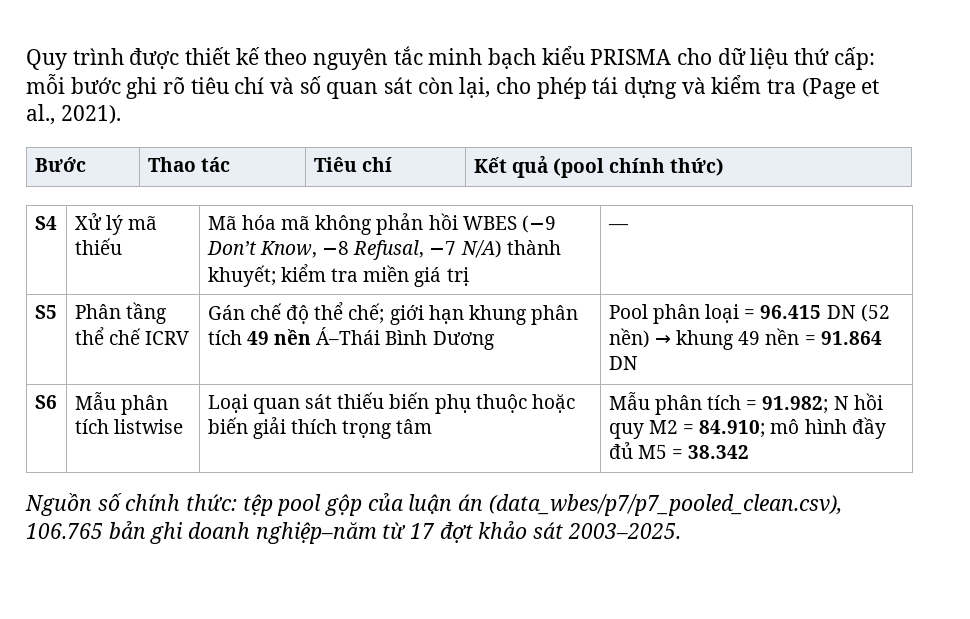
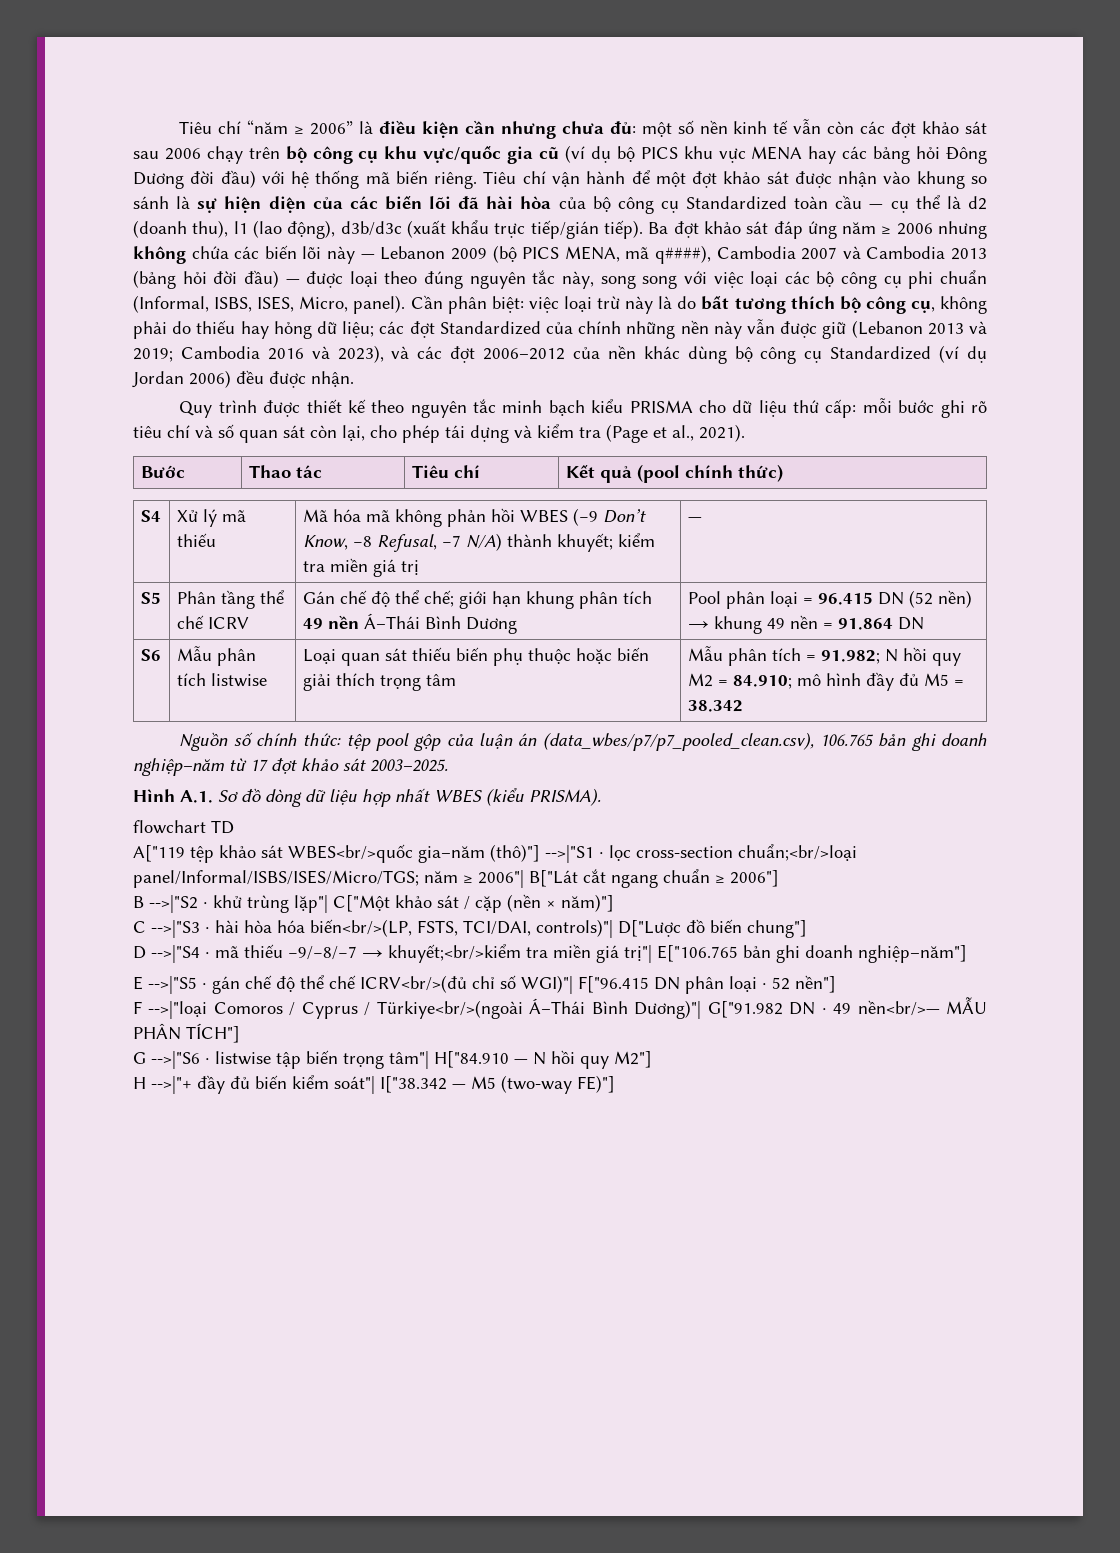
+ Tiêu chí “năm ≥ 2006” là điều kiện cần nhưng chưa đủ: một số nền kinh tế vẫn còn các đợt khảo sát sau 2006 chạy trên bộ công cụ khu vực/quốc gia cũ (ví dụ bộ PICS khu vực MENA hay các bảng hỏi Đông Dương đời đầu) với hệ thống mã biến riêng. Tiêu chí vận hành để một đợt khảo sát được nhận vào khung so sánh là sự hiện diện của các biến lõi đã hài hòa của bộ công cụ Standardized toàn cầu — cụ thể là d2 (doanh thu), l1 (lao động), d3b/d3c (xuất khẩu trực tiếp/gián tiếp). Ba đợt khảo sát đáp ứng năm ≥ 2006 nhưng không chứa các biến lõi này — Lebanon 2009 (bộ PICS MENA, mã q####), Cambodia 2007 và Cambodia 2013 (bảng hỏi đời đầu) — được loại theo đúng nguyên tắc này, song song với việc loại các bộ công cụ phi chuẩn (Informal, ISBS, ISES, Micro, panel). Cần phân biệt: việc loại trừ này là do bất tương thích bộ công cụ, không phải do thiếu hay hỏng dữ liệu; các đợt Standardized của chính những nền này vẫn được giữ (Lebanon 2013 và 2019; Cambodia 2016 và 2023), và các đợt 2006–2012 của nền khác dùng bộ công cụ Standardized (ví dụ Jordan 2006) đều được nhận.
+ Hình A.1. Sơ đồ dòng dữ liệu hợp nhất WBES (kiểu PRISMA).
+ flowchart TD
+ A["119 tệp khảo sát WBES<br/>quốc gia–năm (thô)"] -->|"S1 · lọc cross-section chuẩn;<br/>loại panel/Informal/ISBS/ISES/Micro/TGS; năm ≥ 2006"| B["Lát cắt ngang chuẩn ≥ 2006"]
+ B -->|"S2 · khử trùng lặp"| C["Một khảo sát / cặp (nền × năm)"]
+ C -->|"S3 · hài hòa hóa biến<br/>(LP, FSTS, TCI/DAI, controls)"| D["Lược đồ biến chung"]
+ D -->|"S4 · mã thiếu −9/−8/−7 → khuyết;<br/>kiểm tra miền giá trị"| E["106.765 bản ghi doanh nghiệp–năm"]
+ E -->|"S5 · gán chế độ thể chế ICRV<br/>(đủ chỉ số WGI)"| F["96.415 DN phân loại · 52 nền"]
+ F -->|"loại Comoros / Cyprus / Türkiye<br/>(ngoài Á–Thái Bình Dương)"| G["91.982 DN · 49 nền<br/>— MẪU PHÂN TÍCH"]
+ G -->|"S6 · listwise tập biến trọng tâm"| H["84.910 — N hồi quy M2"]
+ H -->|"+ đầy đủ biến kiểm soát"| I["38.342 — M5 (two-way FE)"]

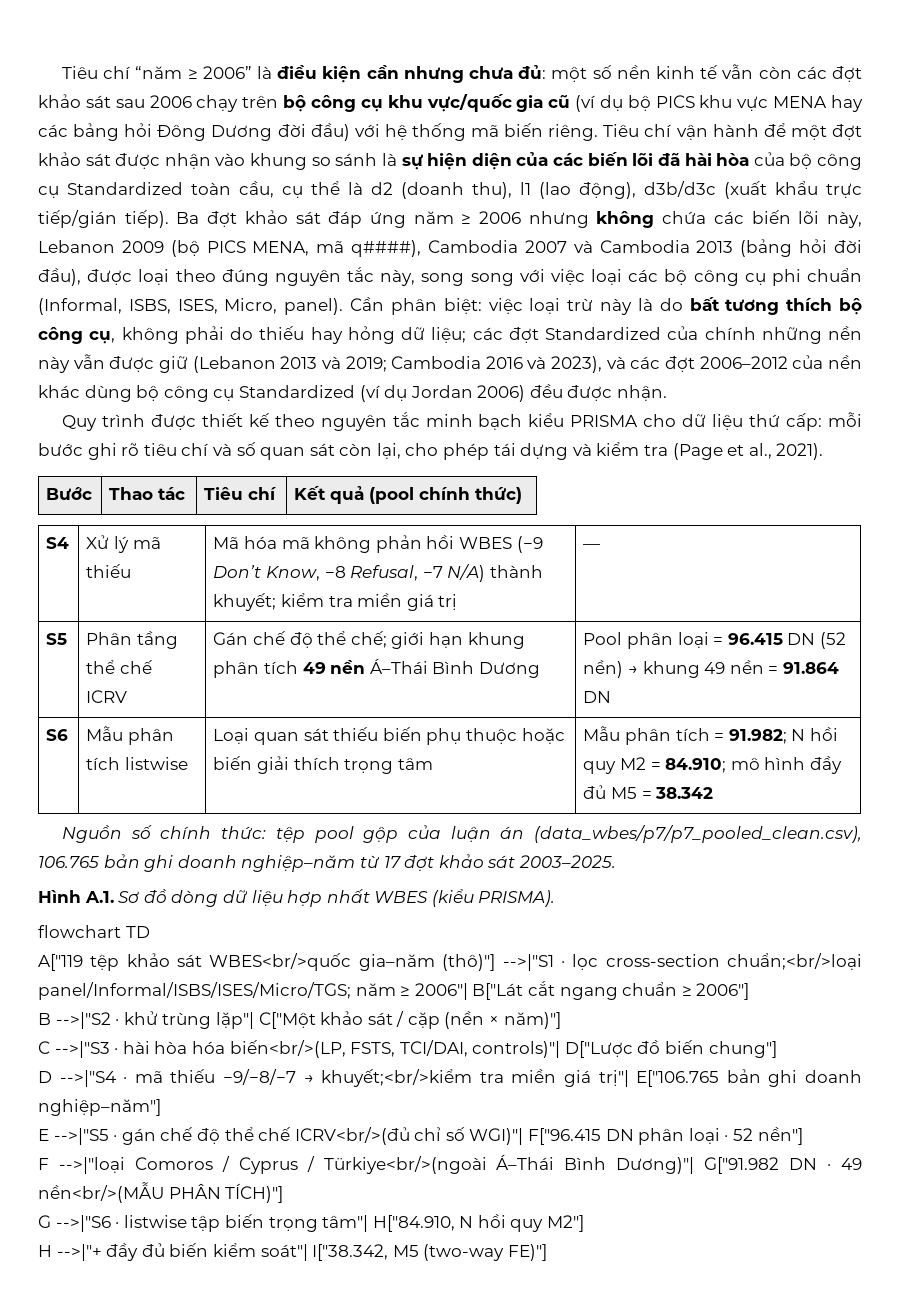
- Tiêu chí vận hành để một đợt khảo sát được nhận vào khung so sánh là sự hiện diện của các biến lõi đã hài hòa của bộ công cụ Standardized toàn cầu — cụ thể là d2 (doanh thu), l1 (lao động), d3b/d3c (xuất khẩu trực tiếp/gián tiếp).
+ Tiêu chí vận hành để một đợt khảo sát được nhận vào khung so sánh là sự hiện diện của các biến lõi đã hài hòa của bộ công cụ Standardized toàn cầu, cụ thể là d2 (doanh thu), l1 (lao động), d3b/d3c (xuất khẩu trực tiếp/gián tiếp).
- Ba đợt khảo sát đáp ứng năm ≥ 2006 nhưng không chứa các biến lõi này — Lebanon 2009 (bộ PICS MENA, mã q####), Cambodia 2007 và Cambodia 2013 (bảng hỏi đời đầu) — được loại theo đúng nguyên tắc này, song song với việc loại các bộ công cụ phi chuẩn (Informal, ISBS, ISES, Micro, panel).
+ Ba đợt khảo sát đáp ứng năm ≥ 2006 nhưng không chứa các biến lõi này, Lebanon 2009 (bộ PICS MENA, mã q####), Cambodia 2007 và Cambodia 2013 (bảng hỏi đời đầu), được loại theo đúng nguyên tắc này, song song với việc loại các bộ công cụ phi chuẩn (Informal, ISBS, ISES, Micro, panel).
- F -->|"loại Comoros / Cyprus / Türkiye<br/>(ngoài Á–Thái Bình Dương)"| G["91.982 DN · 49 nền<br/>— MẪU PHÂN TÍCH"]
+ F -->|"loại Comoros / Cyprus / Türkiye<br/>(ngoài Á–Thái Bình Dương)"| G["91.982 DN · 49 nền<br/>(MẪU PHÂN TÍCH)"]
- G -->|"S6 · listwise tập biến trọng tâm"| H["84.910 — N hồi quy M2"]
+ G -->|"S6 · listwise tập biến trọng tâm"| H["84.910, N hồi quy M2"]
- H -->|"+ đầy đủ biến kiểm soát"| I["38.342 — M5 (two-way FE)"]
+ H -->|"+ đầy đủ biến kiểm soát"| I["38.342, M5 (two-way FE)"]

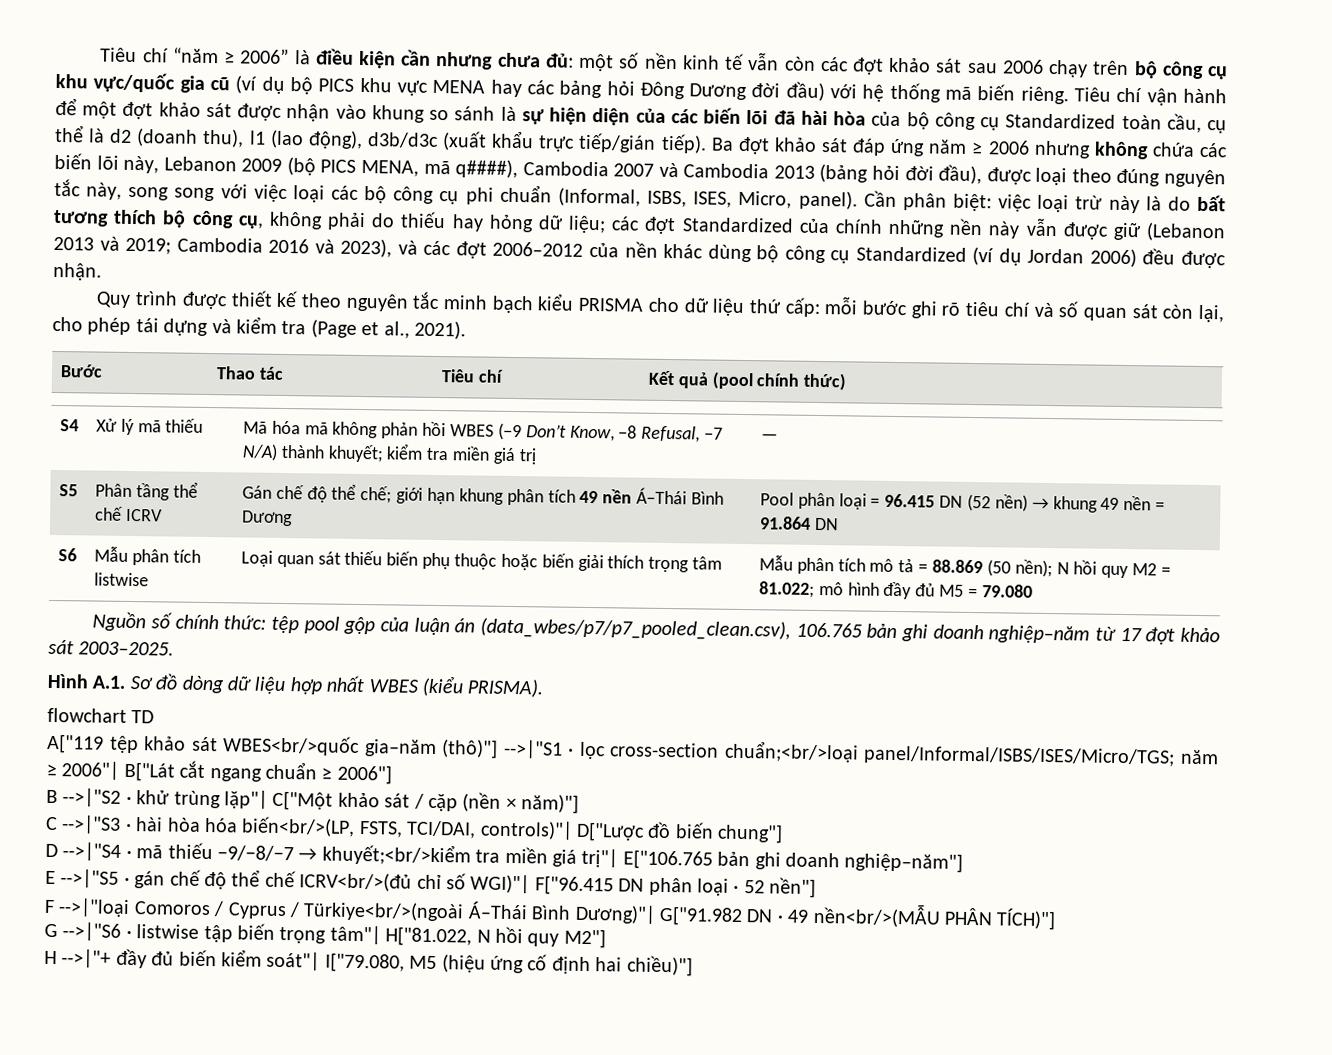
- S6 | Mẫu phân tích listwise | Loại quan sát thiếu biến phụ thuộc hoặc biến giải thích trọng tâm | Mẫu phân tích = 91.982; N hồi quy M2 = 84.910; mô hình đầy đủ M5 = 38.342
+ S6 | Mẫu phân tích listwise | Loại quan sát thiếu biến phụ thuộc hoặc biến giải thích trọng tâm | Mẫu phân tích mô tả = 88.869 (50 nền); N hồi quy M2 = 81.022; mô hình đầy đủ M5 = 79.080
- G -->|"S6 · listwise tập biến trọng tâm"| H["84.910, N hồi quy M2"]
+ G -->|"S6 · listwise tập biến trọng tâm"| H["81.022, N hồi quy M2"]
- H -->|"+ đầy đủ biến kiểm soát"| I["38.342, M5 (two-way FE)"]
+ H -->|"+ đầy đủ biến kiểm soát"| I["79.080, M5 (hiệu ứng cố định hai chiều)"]

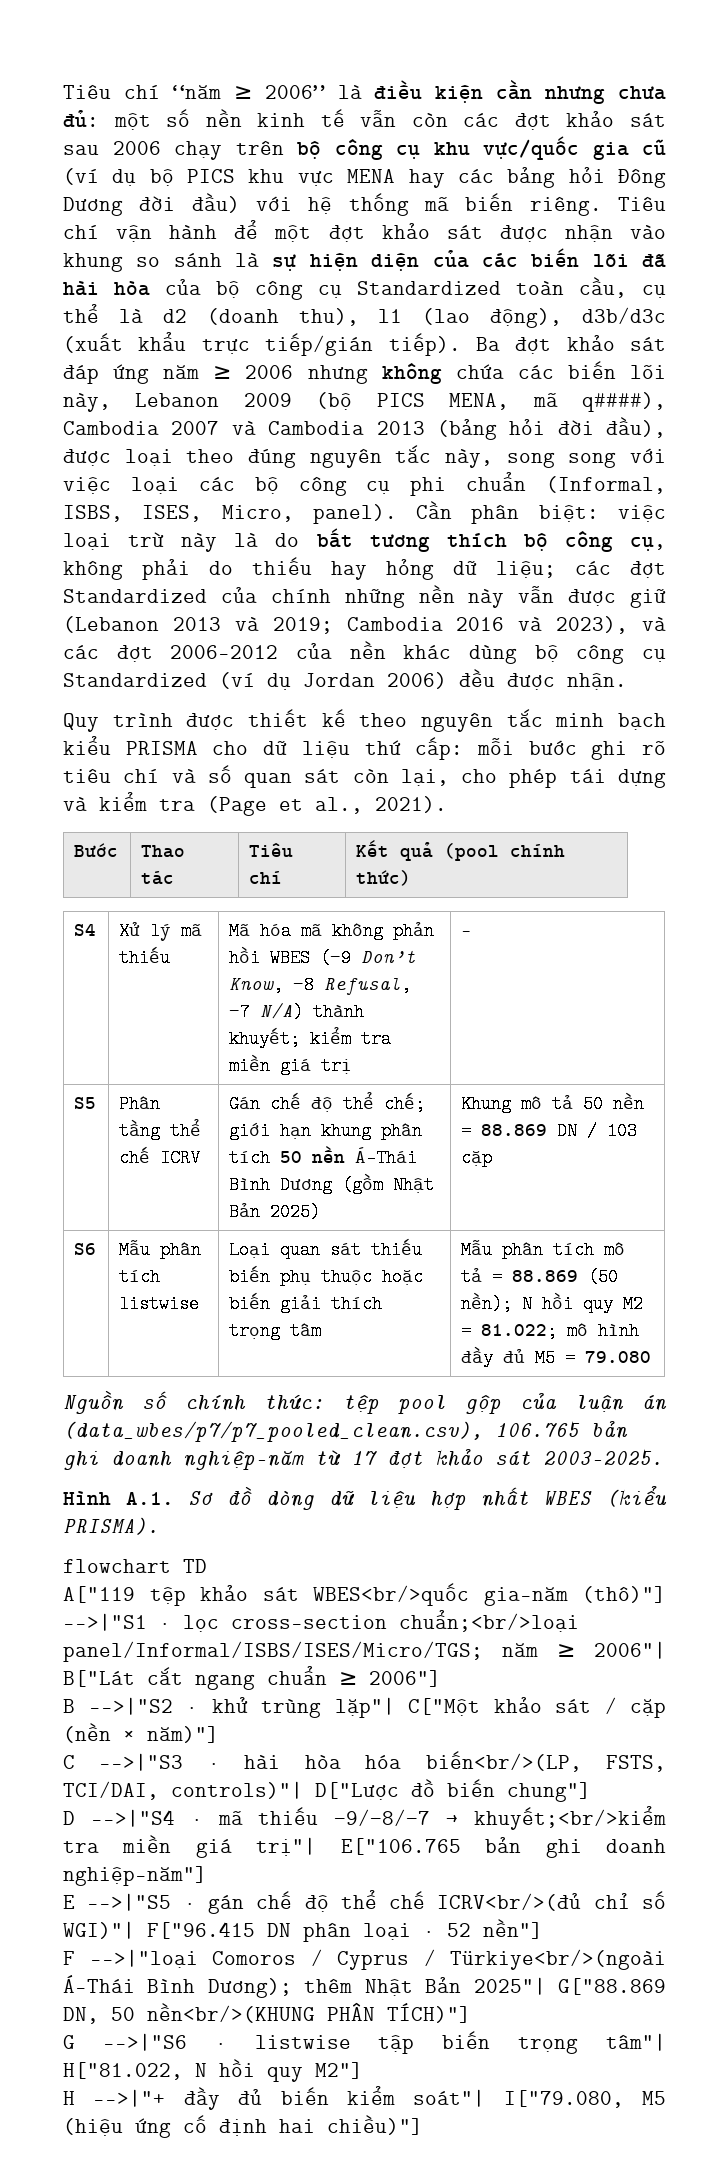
- S5 | Phân tầng thể chế ICRV | Gán chế độ thể chế; giới hạn khung phân tích 49 nền Á–Thái Bình Dương | Pool phân loại = 96.415 DN (52 nền) → khung 49 nền = 91.864 DN
+ S5 | Phân tầng thể chế ICRV | Gán chế độ thể chế; giới hạn khung phân tích 50 nền Á–Thái Bình Dương (gồm Nhật Bản 2025) | Khung mô tả 50 nền = 88.869 DN / 103 cặp
- F -->|"loại Comoros / Cyprus / Türkiye<br/>(ngoài Á–Thái Bình Dương)"| G["91.982 DN · 49 nền<br/>(MẪU PHÂN TÍCH)"]
+ F -->|"loại Comoros / Cyprus / Türkiye<br/>(ngoài Á–Thái Bình Dương); thêm Nhật Bản 2025"| G["88.869 DN, 50 nền<br/>(KHUNG PHÂN TÍCH)"]

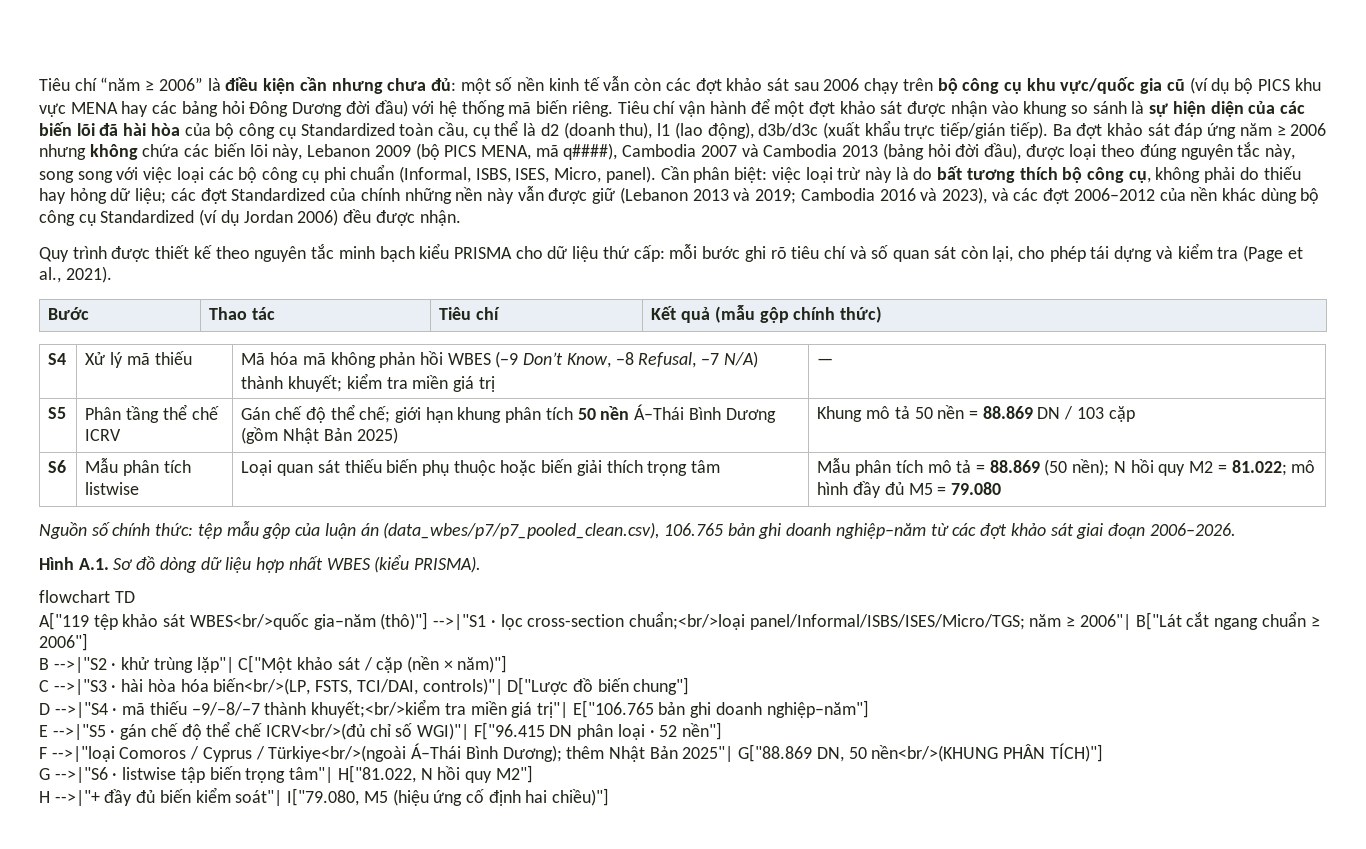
- Bước | Thao tác | Tiêu chí | Kết quả (pool chính thức)
+ Bước | Thao tác | Tiêu chí | Kết quả (mẫu gộp chính thức)
- Nguồn số chính thức: tệp pool gộp của luận án (data_wbes/p7/p7_pooled_clean.csv), 106.765 bản ghi doanh nghiệp–năm từ 17 đợt khảo sát 2003–2025.
+ Nguồn số chính thức: tệp mẫu gộp của luận án (data_wbes/p7/p7_pooled_clean.csv), 106.765 bản ghi doanh nghiệp–năm từ các đợt khảo sát giai đoạn 2006–2026.
- D -->|"S4 · mã thiếu −9/−8/−7 → khuyết;<br/>kiểm tra miền giá trị"| E["106.765 bản ghi doanh nghiệp–năm"]
+ D -->|"S4 · mã thiếu −9/−8/−7 thành khuyết;<br/>kiểm tra miền giá trị"| E["106.765 bản ghi doanh nghiệp–năm"]

